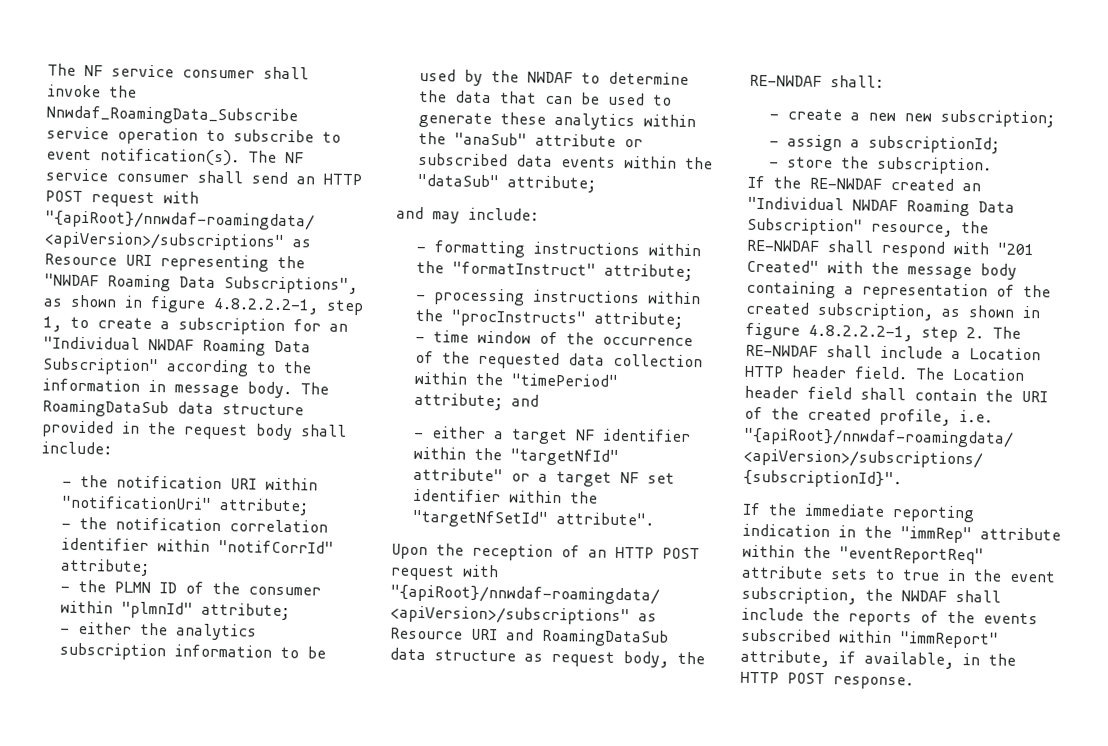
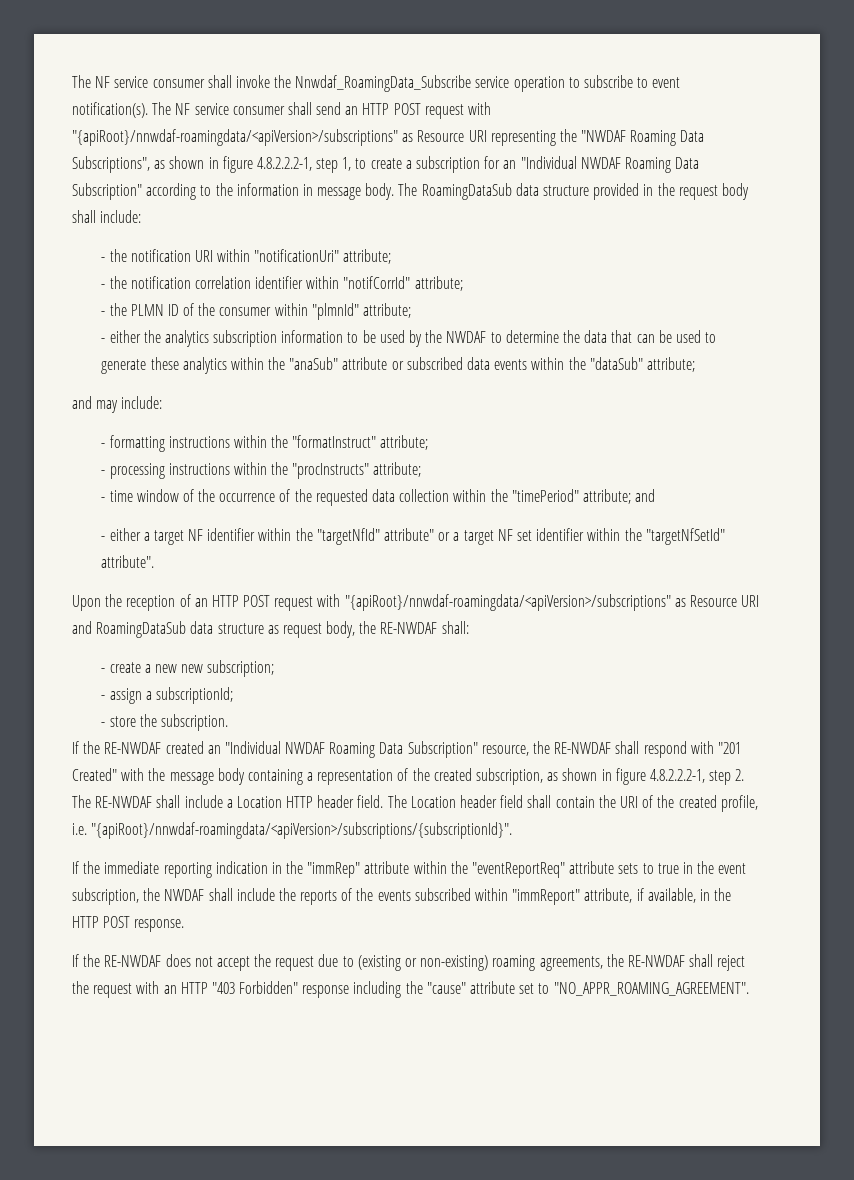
+ If the RE-NWDAF does not accept the request due to (existing or non-existing) roaming agreements, the RE-NWDAF shall reject the request with an HTTP "403 Forbidden" response including the "cause" attribute set to "NO_APPR_ROAMING_AGREEMENT".

